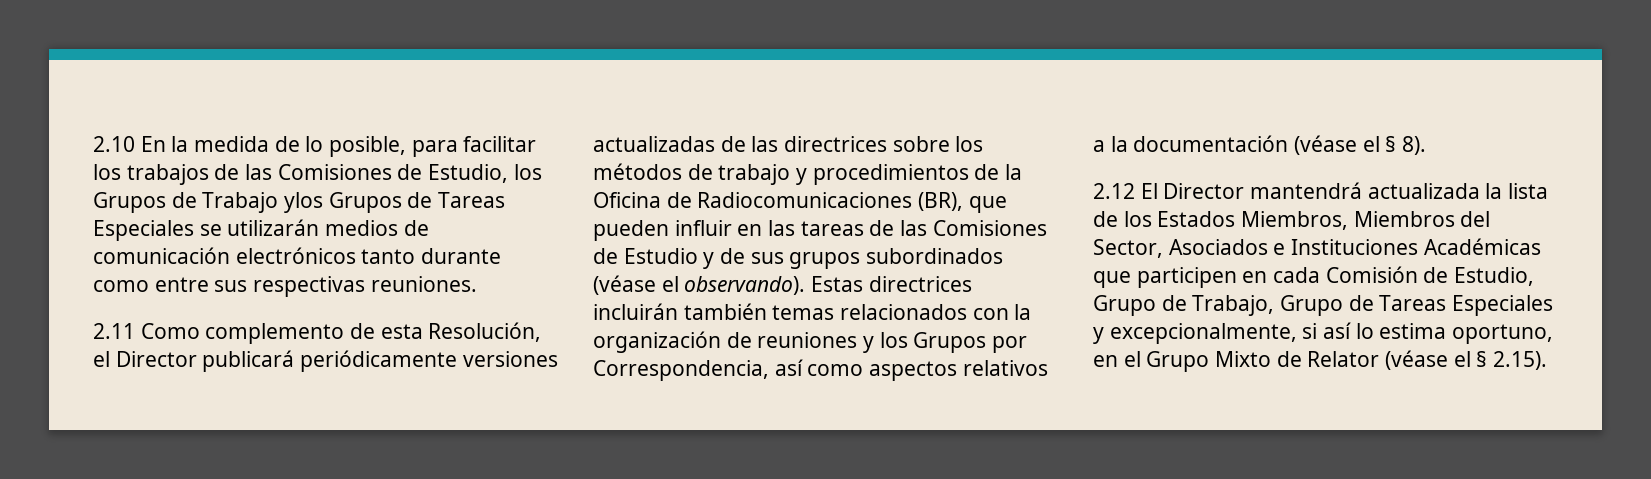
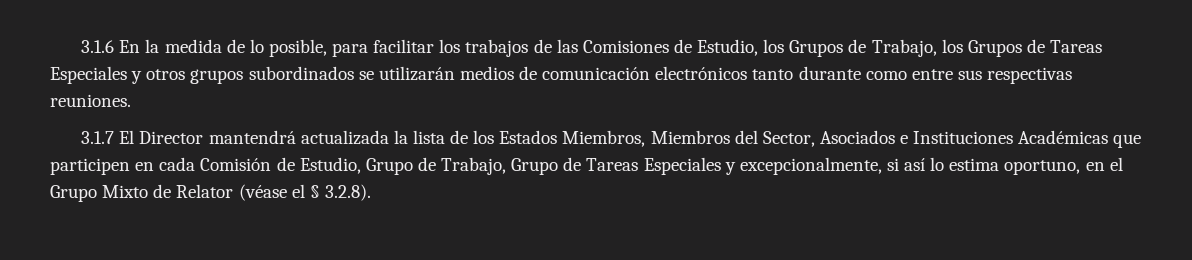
- 2.10 En la medida de lo posible, para facilitar los trabajos de las Comisiones de Estudio, los Grupos de Trabajo ylos Grupos de Tareas Especiales se utilizarán medios de comunicación electrónicos tanto durante como entre sus respectivas reuniones.
+ 3.1.6 En la medida de lo posible, para facilitar los trabajos de las Comisiones de Estudio, los Grupos de Trabajo, los Grupos de Tareas Especiales y otros grupos subordinados se utilizarán medios de comunicación electrónicos tanto durante como entre sus respectivas reuniones.
- 2.11 Como complemento de esta Resolución, el Director publicará periódicamente versiones actualizadas de las directrices sobre los métodos de trabajo y procedimientos de la Oficina de Radiocomunicaciones (BR), que pueden influir en las tareas de las Comisiones de Estudio y de sus grupos subordinados (véase el observando). Estas directrices incluirán también temas relacionados con la organización de reuniones y los Grupos por Correspondencia, así como aspectos relativos a la documentación (véase el § 8).
- 2.12 El Director mantendrá actualizada la lista de los Estados Miembros, Miembros del Sector, Asociados e Instituciones Académicas que participen en cada Comisión de Estudio, Grupo de Trabajo, Grupo de Tareas Especiales y excepcionalmente, si así lo estima oportuno, en el Grupo Mixto de Relator (véase el § 2.15).
+ 3.1.7 El Director mantendrá actualizada la lista de los Estados Miembros, Miembros del Sector, Asociados e Instituciones Académicas que participen en cada Comisión de Estudio, Grupo de Trabajo, Grupo de Tareas Especiales y excepcionalmente, si así lo estima oportuno, en el Grupo Mixto de Relator (véase el § 3.2.8).

